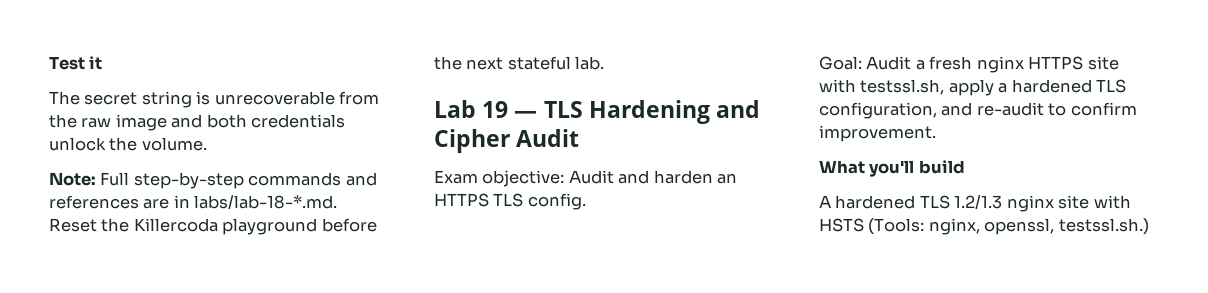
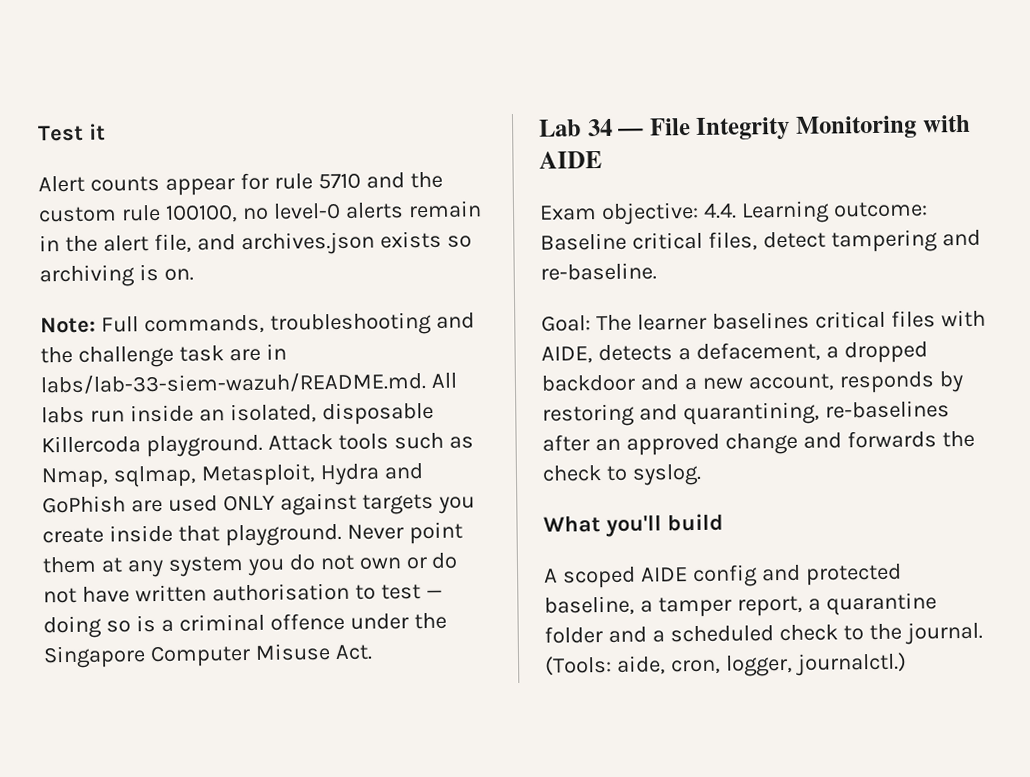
- The secret string is unrecoverable from the raw image and both credentials unlock the volume.
- Note: Full step-by-step commands and references are in labs/lab-18-*.md. Reset the Killercoda playground before the next stateful lab.
- Lab 19 — TLS Hardening and Cipher Audit
- Exam objective: Audit and harden an HTTPS TLS config.
- Goal: Audit a fresh nginx HTTPS site with testssl.sh, apply a hardened TLS configuration, and re-audit to confirm improvement.
+ Alert counts appear for rule 5710 and the custom rule 100100, no level-0 alerts remain in the alert file, and archives.json exists so archiving is on.
+ Note: Full commands, troubleshooting and the challenge task are in labs/lab-33-siem-wazuh/README.md. All labs run inside an isolated, disposable Killercoda playground. Attack tools such as Nmap, sqlmap, Metasploit, Hydra and GoPhish are used ONLY against targets you create inside that playground. Never point them at any system you do not own or do not have written authorisation to test — doing so is a criminal offence under the Singapore Computer Misuse Act.
+ Lab 34 — File Integrity Monitoring with AIDE
+ Exam objective: 4.4. Learning outcome: Baseline critical files, detect tampering and re-baseline.
+ Goal: The learner baselines critical files with AIDE, detects a defacement, a dropped backdoor and a new account, responds by restoring and quarantining, re-baselines after an approved change and forwards the check to syslog.
  What you'll build
- A hardened TLS 1.2/1.3 nginx site with HSTS (Tools: nginx, openssl, testssl.sh.)
+ A scoped AIDE config and protected baseline, a tamper report, a quarantine folder and a scheduled check to the journal. (Tools: aide, cron, logger, journalctl.)

